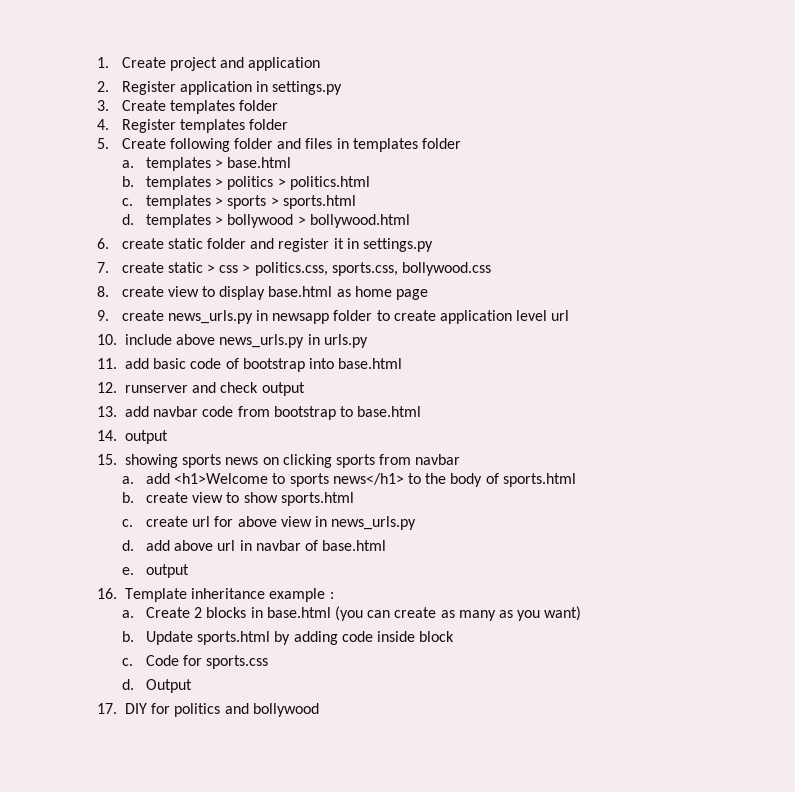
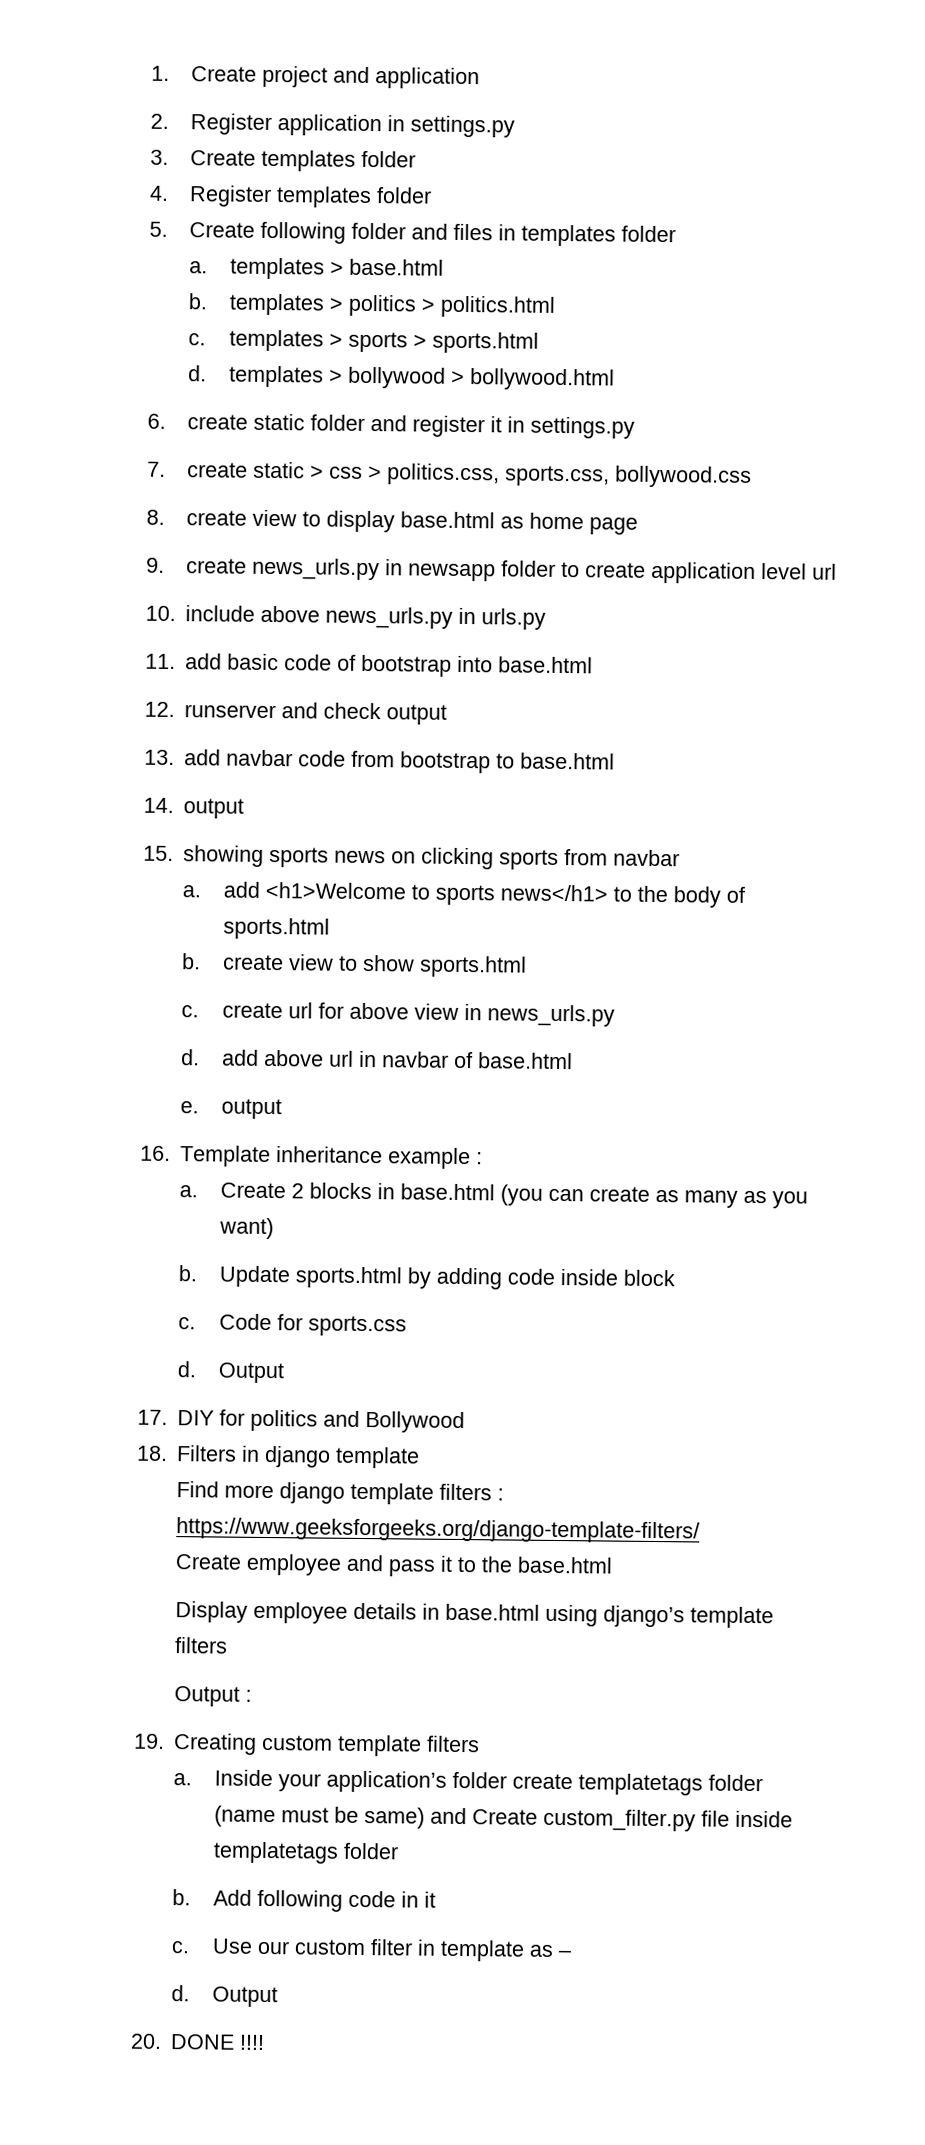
- 17. DIY for politics and bollywood
+ 17. DIY for politics and Bollywood
+ 18. Filters in django template
+ Find more django template filters : https://www.geeksforgeeks.org/django-template-filters/
+ Create employee and pass it to the base.html
+ Display employee details in base.html using django’s template filters
+ Output :
+ 19. Creating custom template filters
+ a. Inside your application’s folder create templatetags folder (name must be same) and Create custom_filter.py file inside templatetags folder
+ b. Add following code in it
+ c. Use our custom filter in template as –
+ d. Output
+ 20. DONE !!!!

